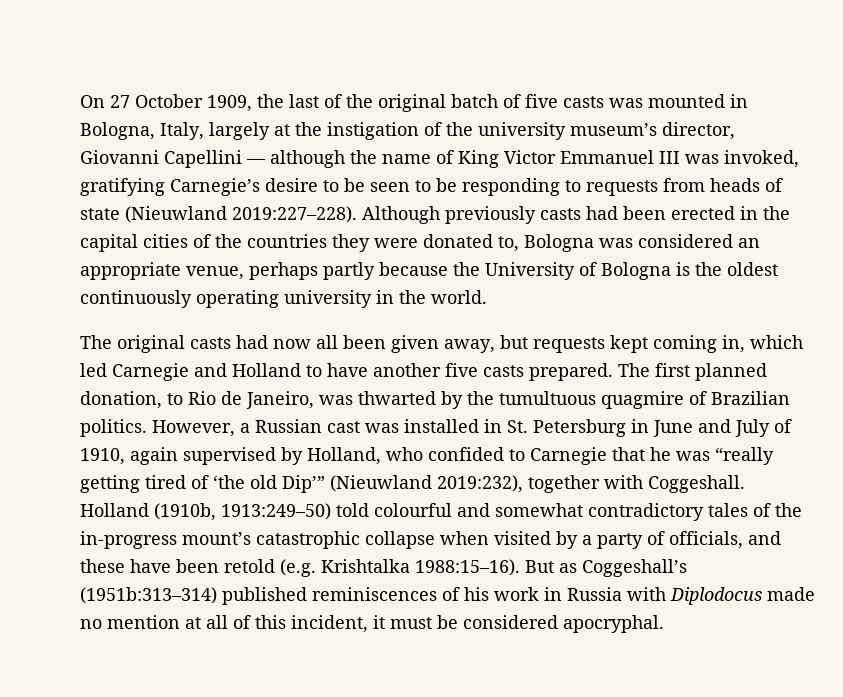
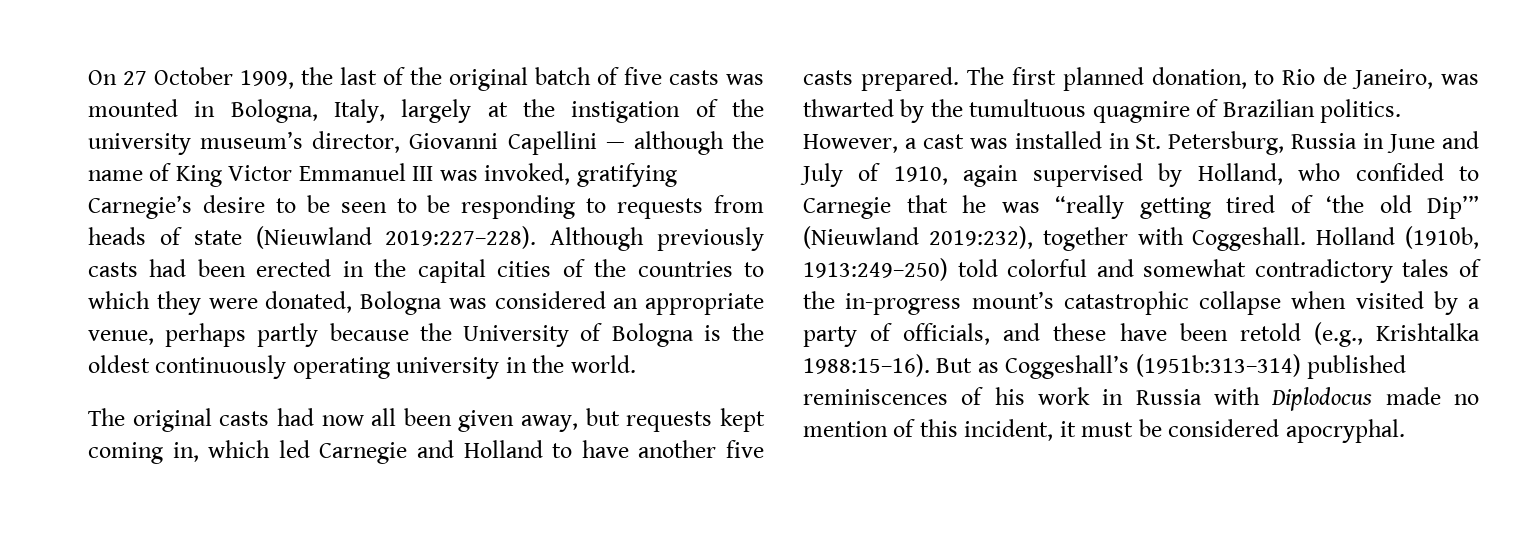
- Although previously casts had been erected in the capital cities of the countries they were donated to, Bologna was considered an appropriate venue, perhaps partly because the University of Bologna is the oldest continuously operating university in the world.
+ Although previously casts had been erected in the capital cities of the countries to which they were donated, Bologna was considered an appropriate venue, perhaps partly because the University of Bologna is the oldest continuously operating university in the world.
- However, a Russian cast was installed in St. Petersburg in June and July of 1910, again supervised by Holland, who confided to Carnegie that he was “really getting tired of ‘the old Dip’” (Nieuwland 2019:232), together with Coggeshall.
+ However, a cast was installed in St. Petersburg, Russia in June and July of 1910, again supervised by Holland, who confided to Carnegie that he was “really getting tired of ‘the old Dip’” (Nieuwland 2019:232), together with Coggeshall.
- Holland (1910b, 1913:249–50) told colourful and somewhat contradictory tales of the in-progress mount’s catastrophic collapse when visited by a party of officials, and these have been retold (e.g. Krishtalka 1988:15–16).
+ Holland (1910b, 1913:249–250) told colorful and somewhat contradictory tales of the in-progress mount’s catastrophic collapse when visited by a party of officials, and these have been retold (e.g., Krishtalka 1988:15–16).
- But as Coggeshall’s (1951b:313–314) published reminiscences of his work in Russia with Diplodocus made no mention at all of this incident, it must be considered apocryphal.
+ But as Coggeshall’s (1951b:313–314) published reminiscences of his work in Russia with Diplodocus made no mention of this incident, it must be considered apocryphal.

